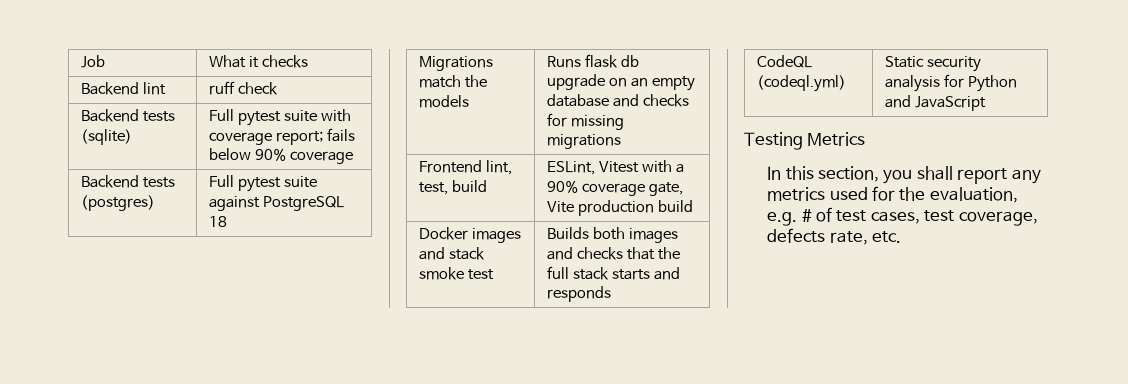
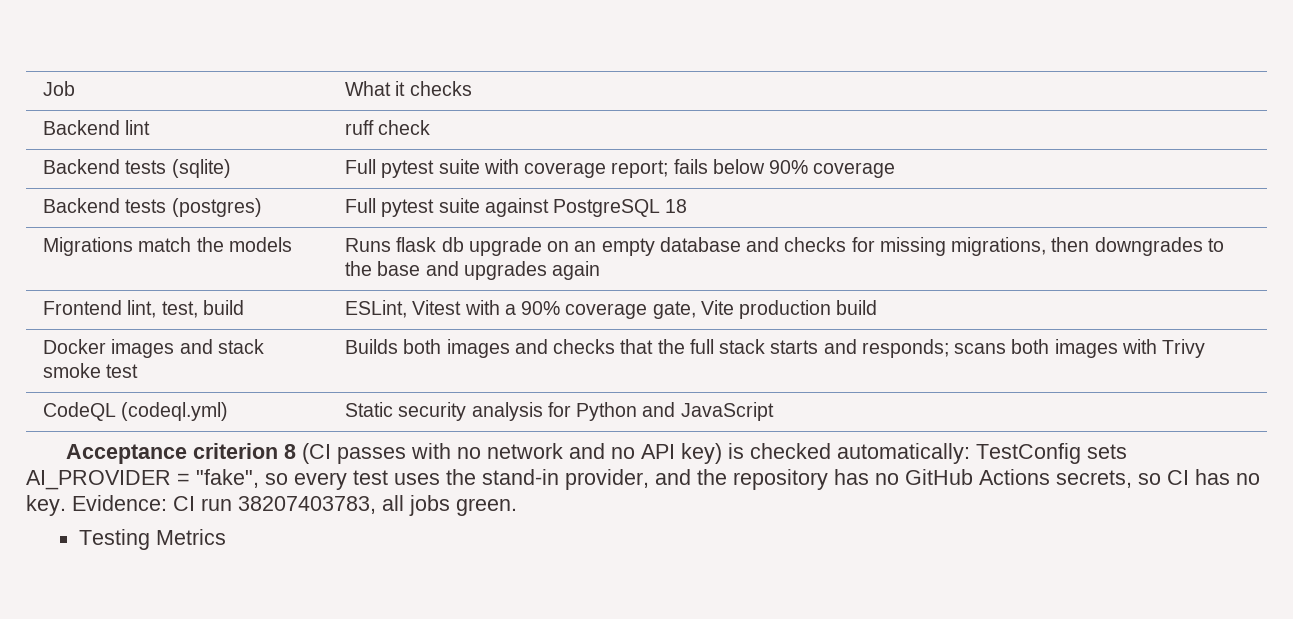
- Migrations match the models | Runs flask db upgrade on an empty database and checks for missing migrations
+ Migrations match the models | Runs flask db upgrade on an empty database and checks for missing migrations, then downgrades to the base and upgrades again
- Docker images and stack smoke test | Builds both images and checks that the full stack starts and responds
+ Docker images and stack smoke test | Builds both images and checks that the full stack starts and responds; scans both images with Trivy
+ Acceptance criterion 8 (CI passes with no network and no API key) is checked automatically: TestConfig sets AI_PROVIDER = "fake", so every test uses the stand-in provider, and the repository has no GitHub Actions secrets, so CI has no key. Evidence: CI run 38207403783, all jobs green.
  Testing Metrics
- In this section, you shall report any metrics used for the evaluation, e.g. # of test cases, test coverage, defects rate, etc.

